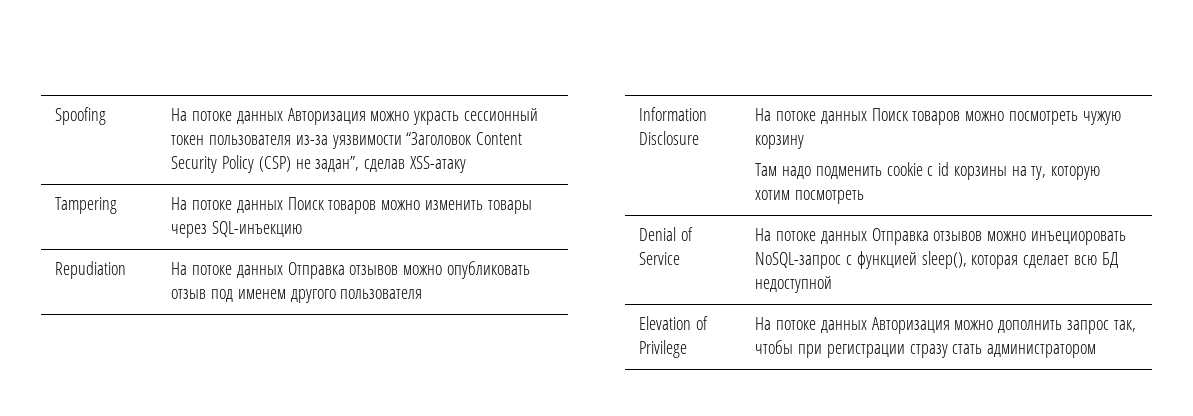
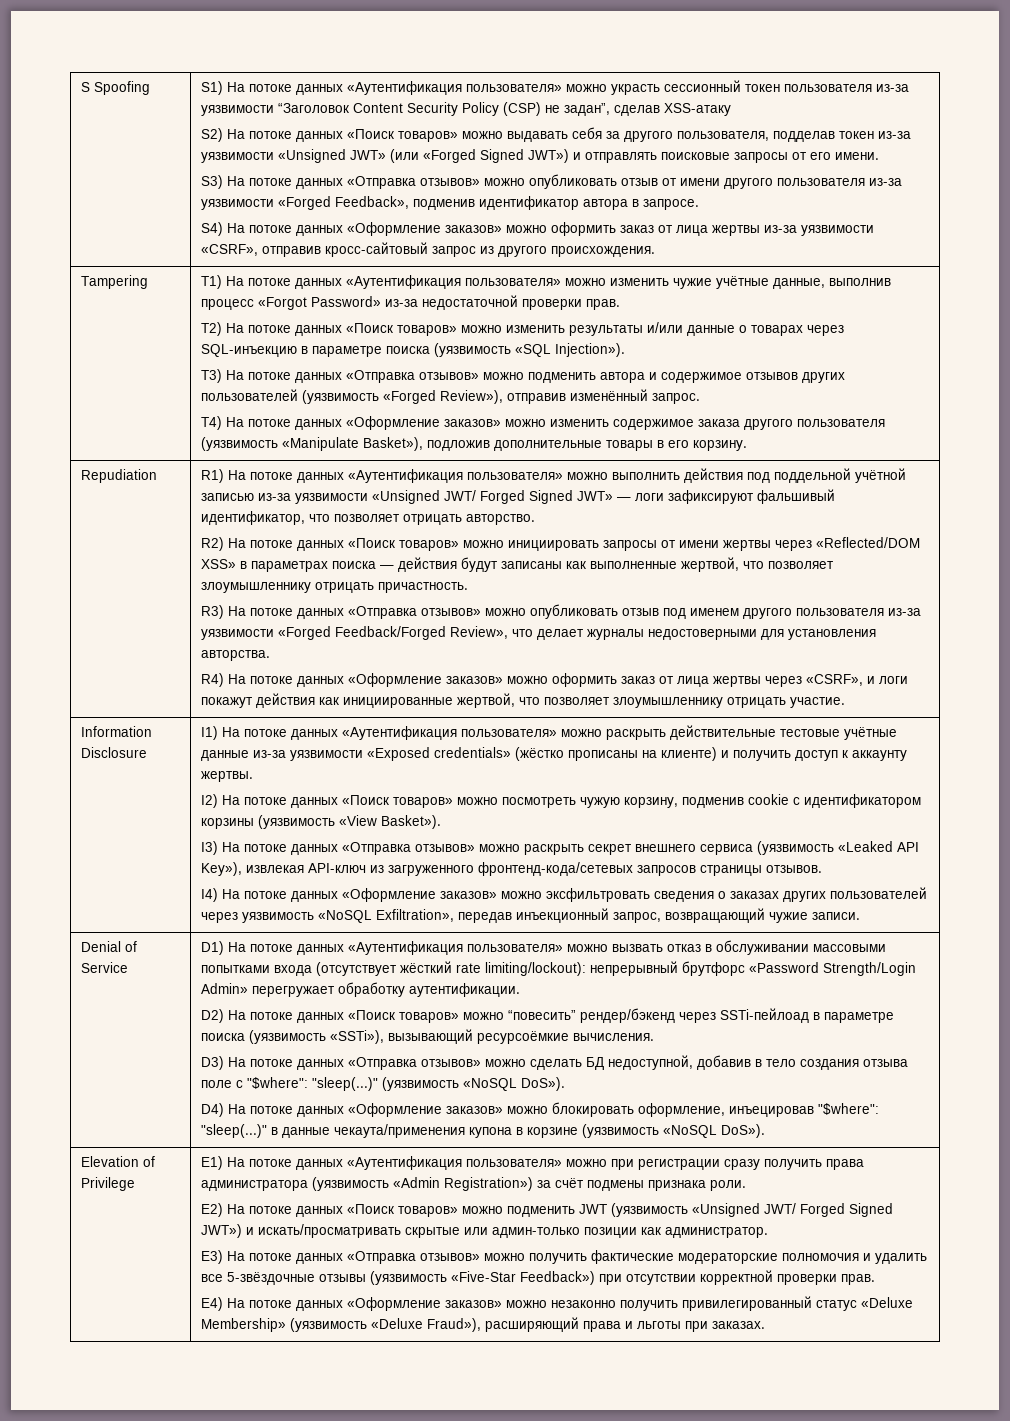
- Spoofing
+ S Spoofing
- На потоке данных Авторизация можно украсть сессионный токен пользователя из-за уязвимости “Заголовок Content Security Policy (CSP) не задан”, сделав XSS-атаку
+ S1) На потоке данных «Аутентификация пользователя» можно украсть сессионный токен пользователя из-за уязвимости “Заголовок Content Security Policy (CSP) не задан”, сделав XSS-атаку
+ S2) На потоке данных «Поиск товаров» можно выдавать себя за другого пользователя, подделав токен из-за уязвимости «Unsigned JWT» (или «Forged Signed JWT») и отправлять поисковые запросы от его имени.
+ S3) На потоке данных «Отправка отзывов» можно опубликовать отзыв от имени другого пользователя из-за уязвимости «Forged Feedback», подменив идентификатор автора в запросе.
+ S4) На потоке данных «Оформление заказов» можно оформить заказ от лица жертвы из-за уязвимости «CSRF», отправив кросс-сайтовый запрос из другого происхождения.
- На потоке данных Поиск товаров можно изменить товары через SQL-инъекцию
+ T1) На потоке данных «Аутентификация пользователя» можно изменить чужие учётные данные, выполнив процесс «Forgot Password» из-за недостаточной проверки прав.
+ T2) На потоке данных «Поиск товаров» можно изменить результаты и/или данные о товарах через SQL-инъекцию в параметре поиска (уязвимость «SQL Injection»).
+ T3) На потоке данных «Отправка отзывов» можно подменить автора и содержимое отзывов других пользователей (уязвимость «Forged Review»), отправив изменённый запрос.
+ T4) На потоке данных «Оформление заказов» можно изменить содержимое заказа другого пользователя (уязвимость «Manipulate Basket»), подложив дополнительные товары в его корзину.
- На потоке данных Отправка отзывов можно опубликовать отзыв под именем другого пользователя
+ R1) На потоке данных «Аутентификация пользователя» можно выполнить действия под поддельной учётной записью из-за уязвимости «Unsigned JWT/ Forged Signed JWT» — логи зафиксируют фальшивый идентификатор, что позволяет отрицать авторство.
+ R2) На потоке данных «Поиск товаров» можно инициировать запросы от имени жертвы через «Reflected/DOM XSS» в параметрах поиска — действия будут записаны как выполненные жертвой, что позволяет злоумышленнику отрицать причастность.
+ R3) На потоке данных «Отправка отзывов» можно опубликовать отзыв под именем другого пользователя из-за уязвимости «Forged Feedback/Forged Review», что делает журналы недостоверными для установления авторства.
+ R4) На потоке данных «Оформление заказов» можно оформить заказ от лица жертвы через «CSRF», и логи покажут действия как инициированные жертвой, что позволяет злоумышленнику отрицать участие.
- На потоке данных Поиск товаров можно посмотреть чужую корзину
- Там надо подменить cookie с id корзины на ту, которую хотим посмотреть
+ I1) На потоке данных «Аутентификация пользователя» можно раскрыть действительные тестовые учётные данные из-за уязвимости «Exposed credentials» (жёстко прописаны на клиенте) и получить доступ к аккаунту жертвы.
+ I2) На потоке данных «Поиск товаров» можно посмотреть чужую корзину, подменив cookie с идентификатором корзины (уязвимость «View Basket»).
+ I3) На потоке данных «Отправка отзывов» можно раскрыть секрет внешнего сервиса (уязвимость «Leaked API Key»), извлекая API-ключ из загруженного фронтенд-кода/сетевых запросов страницы отзывов.
+ I4) На потоке данных «Оформление заказов» можно эксфильтровать сведения о заказах других пользователей через уязвимость «NoSQL Exfiltration», передав инъекционный запрос, возвращающий чужие записи.
- На потоке данных Отправка отзывов можно инъециоровать NoSQL-запрос с функцией sleep(), которая сделает всю БД недоступной
+ D1) На потоке данных «Аутентификация пользователя» можно вызвать отказ в обслуживании массовыми попытками входа (отсутствует жёсткий rate limiting/lockout): непрерывный брутфорс «Password Strength/Login Admin» перегружает обработку аутентификации.
+ D2) На потоке данных «Поиск товаров» можно “повесить” рендер/бэкенд через SSTi-пейлоад в параметре поиска (уязвимость «SSTi»), вызывающий ресурсоёмкие вычисления.
+ D3) На потоке данных «Отправка отзывов» можно сделать БД недоступной, добавив в тело создания отзыва поле с "$where": "sleep(...)" (уязвимость «NoSQL DoS»).
+ D4) На потоке данных «Оформление заказов» можно блокировать оформление, инъецировав "$where": "sleep(...)" в данные чекаута/применения купона в корзине (уязвимость «NoSQL DoS»).
- На потоке данных Авторизация можно дополнить запрос так, чтобы при регистрации стразу стать администратором
+ E1) На потоке данных «Аутентификация пользователя» можно при регистрации сразу получить права администратора (уязвимость «Admin Registration») за счёт подмены признака роли.
+ E2) На потоке данных «Поиск товаров» можно подменить JWT (уязвимость «Unsigned JWT/ Forged Signed JWT») и искать/просматривать скрытые или админ-только позиции как администратор.
+ E3) На потоке данных «Отправка отзывов» можно получить фактические модераторские полномочия и удалить все 5-звёздочные отзывы (уязвимость «Five-Star Feedback») при отсутствии корректной проверки прав.
+ E4) На потоке данных «Оформление заказов» можно незаконно получить привилегированный статус «Deluxe Membership» (уязвимость «Deluxe Fraud»), расширяющий права и льготы при заказах.

